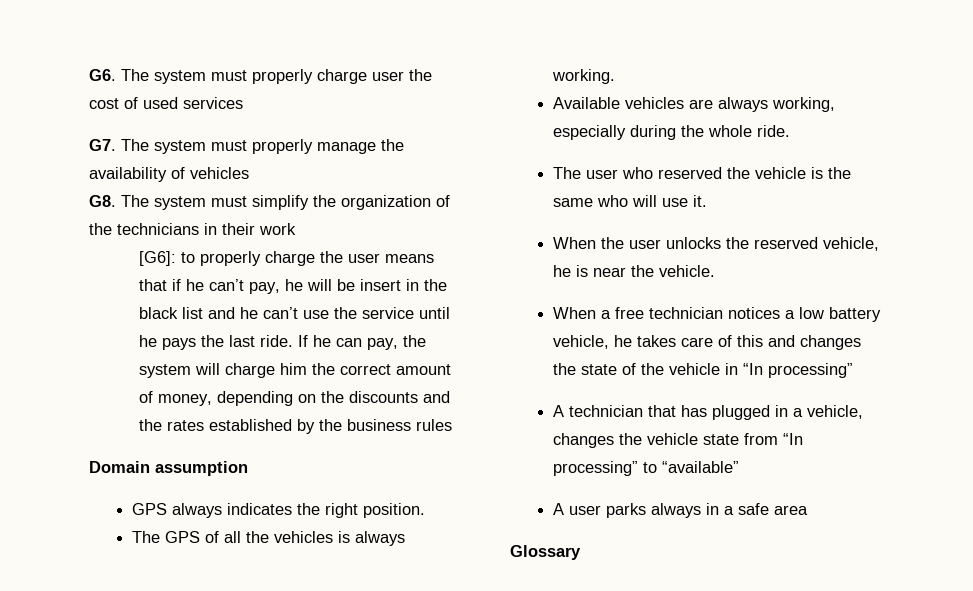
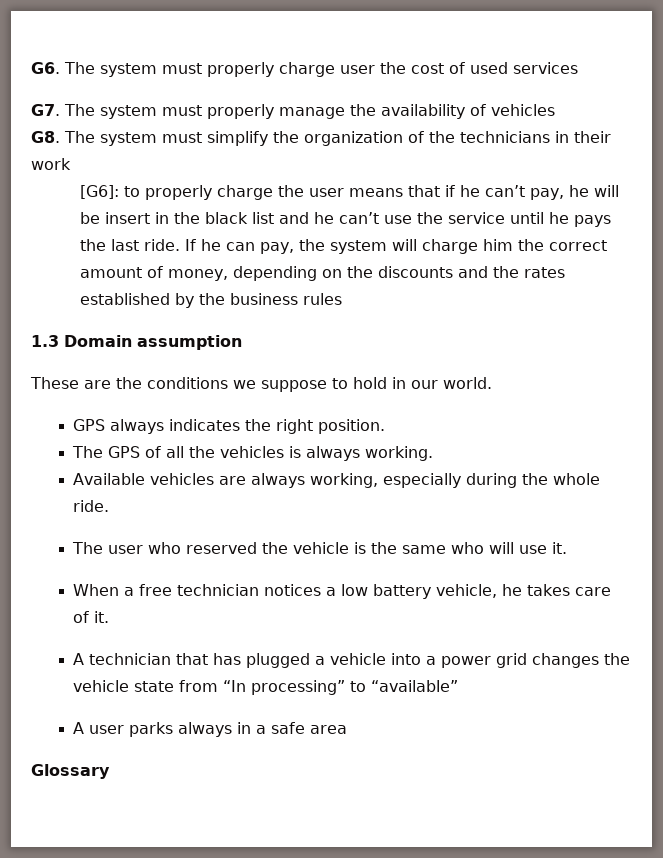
- Domain assumption
+ 1.3 Domain assumption
+ These are the conditions we suppose to hold in our world.
- When the user unlocks the reserved vehicle, he is near the vehicle.
- When a free technician notices a low battery vehicle, he takes care of this and changes the state of the vehicle in “In processing”
+ When a free technician notices a low battery vehicle, he takes care of it.
- A technician that has plugged in a vehicle, changes the vehicle state from “In processing” to “available”
+ A technician that has plugged a vehicle into a power grid changes the vehicle state from “In processing” to “available”

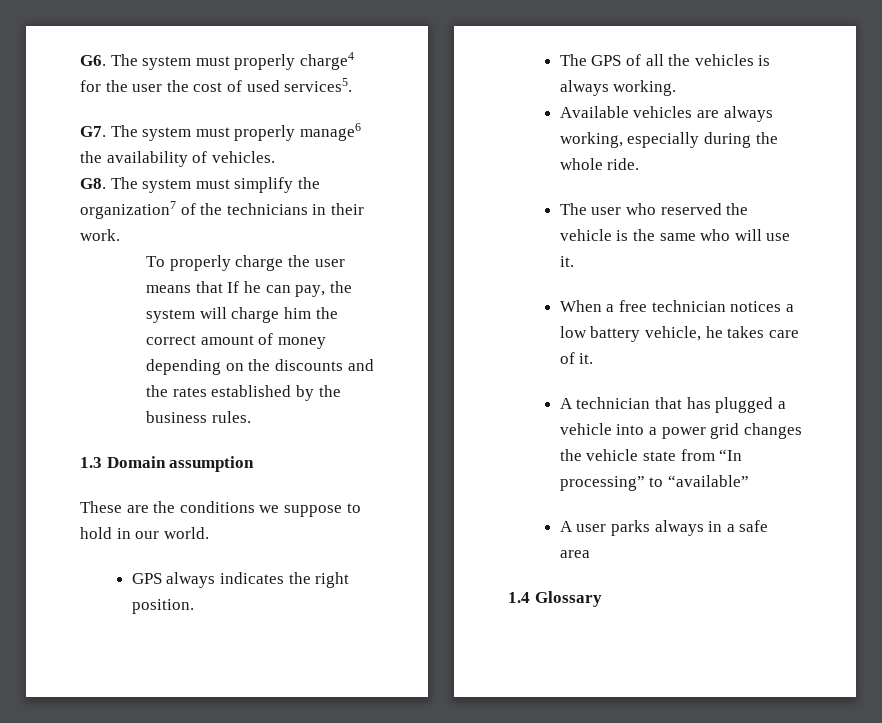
- G6. The system must properly charge user the cost of used services
+ G6. The system must properly charge4 for the user the cost of used services5.
- G7. The system must properly manage the availability of vehicles
+ G7. The system must properly manage6 the availability of vehicles.
- G8. The system must simplify the organization of the technicians in their work
- [G6]: to properly charge the user means that if he can’t pay, he will be insert in the black list and he can’t use the service until he pays the last ride. If he can pay, the system will charge him the correct amount of money, depending on the discounts and the rates established by the business rules
+ G8. The system must simplify the organization7 of the technicians in their work.
+ To properly charge the user means that If he can pay, the system will charge him the correct amount of money depending on the discounts and the rates established by the business rules.
- Glossary
+ 1.4 Glossary

